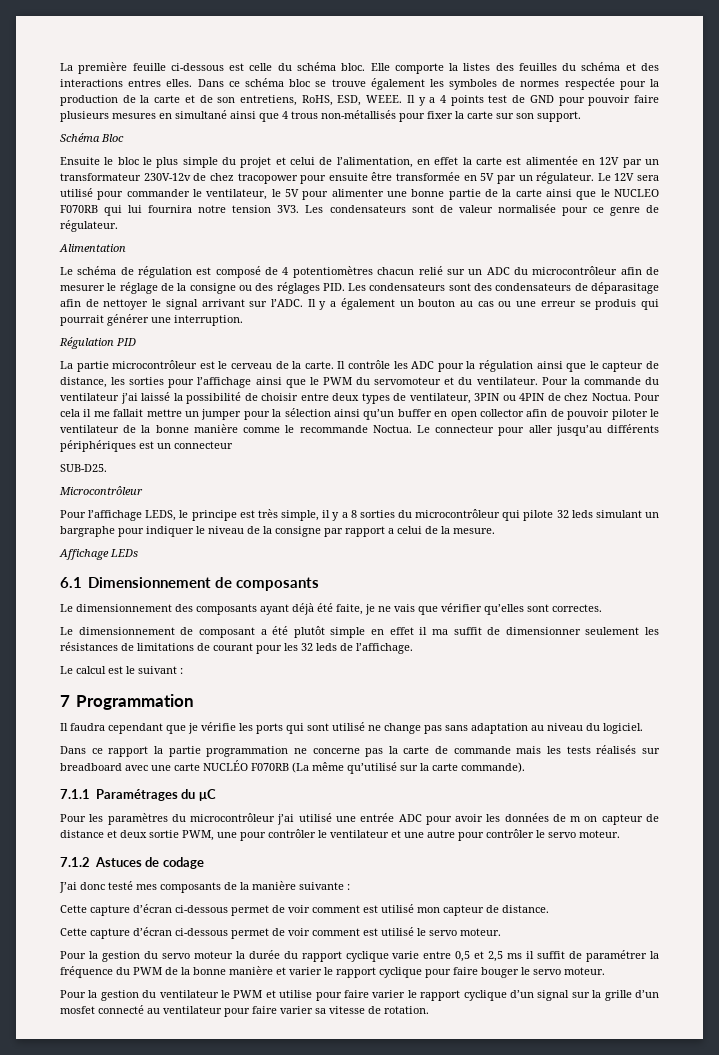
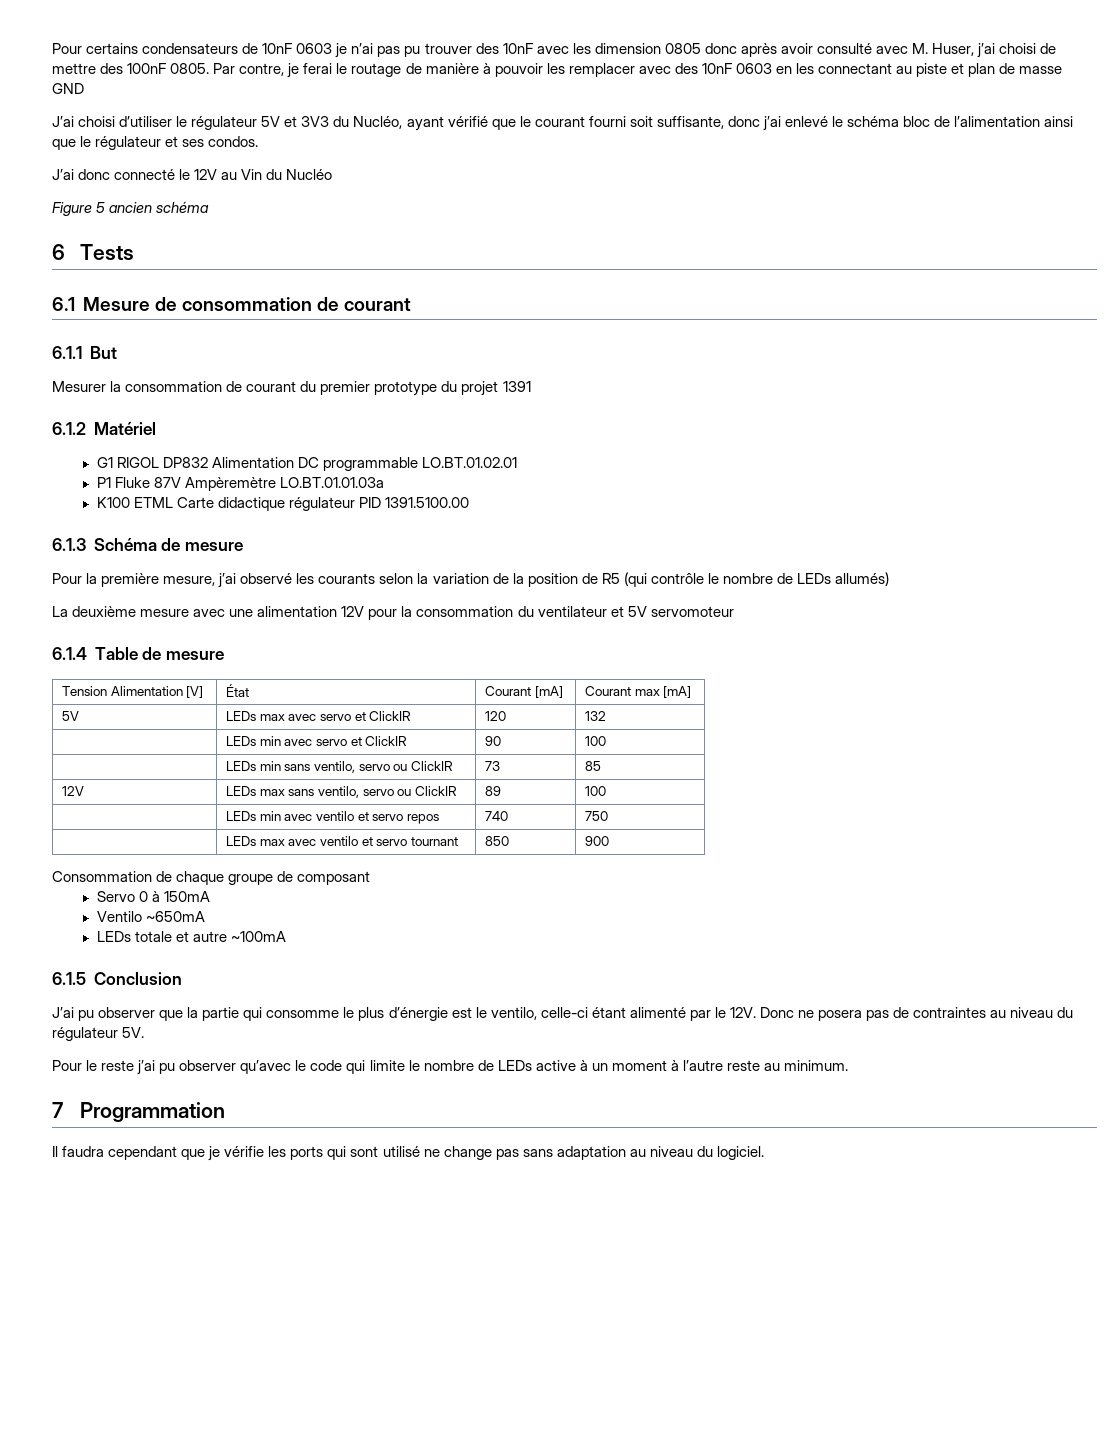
- La première feuille ci-dessous est celle du schéma bloc. Elle comporte la listes des feuilles du schéma et des interactions entres elles. Dans ce schéma bloc se trouve également les symboles de normes respectée pour la production de la carte et de son entretiens, RoHS, ESD, WEEE. Il y a 4 points test de GND pour pouvoir faire plusieurs mesures en simultané ainsi que 4 trous non-métallisés pour fixer la carte sur son support.
- Schéma Bloc
- Ensuite le bloc le plus simple du projet et celui de l’alimentation, en effet la carte est alimentée en 12V par un transformateur 230V-12v de chez tracopower pour ensuite être transformée en 5V par un régulateur. Le 12V sera utilisé pour commander le ventilateur, le 5V pour alimenter une bonne partie de la carte ainsi que le NUCLEO F070RB qui lui fournira notre tension 3V3. Les condensateurs sont de valeur normalisée pour ce genre de régulateur.
- Alimentation
- Le schéma de régulation est composé de 4 potentiomètres chacun relié sur un ADC du microcontrôleur afin de mesurer le réglage de la consigne ou des réglages PID. Les condensateurs sont des condensateurs de déparasitage afin de nettoyer le signal arrivant sur l’ADC. Il y a également un bouton au cas ou une erreur se produis qui pourrait générer une interruption.
- Régulation PID
- La partie microcontrôleur est le cerveau de la carte. Il contrôle les ADC pour la régulation ainsi que le capteur de distance, les sorties pour l’affichage ainsi que le PWM du servomoteur et du ventilateur. Pour la commande du ventilateur j’ai laissé la possibilité de choisir entre deux types de ventilateur, 3PIN ou 4PIN de chez Noctua. Pour cela il me fallait mettre un jumper pour la sélection ainsi qu’un buffer en open collector afin de pouvoir piloter le ventilateur de la bonne manière comme le recommande Noctua. Le connecteur pour aller jusqu’au différents périphériques est un connecteur
- SUB-D25.
- Microcontrôleur
- Pour l’affichage LEDS, le principe est très simple, il y a 8 sorties du microcontrôleur qui pilote 32 leds simulant un bargraphe pour indiquer le niveau de la consigne par rapport a celui de la mesure.
- Affichage LEDs
- 6.1 Dimensionnement de composants
- Le dimensionnement des composants ayant déjà été faite, je ne vais que vérifier qu’elles sont correctes.
- Le dimensionnement de composant a été plutôt simple en effet il ma suffit de dimensionner seulement les résistances de limitations de courant pour les 32 leds de l’affichage.
- Le calcul est le suivant :
+ Pour certains condensateurs de 10nF 0603 je n’ai pas pu trouver des 10nF avec les dimension 0805 donc après avoir consulté avec M. Huser, j’ai choisi de mettre des 100nF 0805. Par contre, je ferai le routage de manière à pouvoir les remplacer avec des 10nF 0603 en les connectant au piste et plan de masse GND
+ J’ai choisi d’utiliser le régulateur 5V et 3V3 du Nucléo, ayant vérifié que le courant fourni soit suffisante, donc j’ai enlevé le schéma bloc de l’alimentation ainsi que le régulateur et ses condos.
+ J’ai donc connecté le 12V au Vin du Nucléo
+ Figure 5 ancien schéma
+ 6 Tests
+ 6.1 Mesure de consommation de courant
+ 6.1.1 But
+ Mesurer la consommation de courant du premier prototype du projet 1391
+ 6.1.2 Matériel
+ G1 RIGOL DP832 Alimentation DC programmable LO.BT.01.02.01
+ P1 Fluke 87V Ampèremètre LO.BT.01.01.03a
+ K100 ETML Carte didactique régulateur PID 1391.5100.00
+ 6.1.3 Schéma de mesure
+ Pour la première mesure, j’ai observé les courants selon la variation de la position de R5 (qui contrôle le nombre de LEDs allumés)
+ La deuxième mesure avec une alimentation 12V pour la consommation du ventilateur et 5V servomoteur
+ 6.1.4 Table de mesure
+ Tension Alimentation [V] | État | Courant [mA] | Courant max [mA]
+ 5V | LEDs max avec servo et ClickIR | 120 | 132
+ | LEDs min avec servo et ClickIR | 90 | 100
+ | LEDs min sans ventilo, servo ou ClickIR | 73 | 85
+ 12V | LEDs max sans ventilo, servo ou ClickIR | 89 | 100
+ | LEDs min avec ventilo et servo repos | 740 | 750
+ | LEDs max avec ventilo et servo tournant | 850 | 900
+ Consommation de chaque groupe de composant
+ Servo 0 à 150mA
+ Ventilo ~650mA
+ LEDs totale et autre ~100mA
+ 6.1.5 Conclusion
+ J’ai pu observer que la partie qui consomme le plus d’énergie est le ventilo, celle-ci étant alimenté par le 12V. Donc ne posera pas de contraintes au niveau du régulateur 5V.
+ Pour le reste j’ai pu observer qu’avec le code qui limite le nombre de LEDs active à un moment à l’autre reste au minimum.
- Dans ce rapport la partie programmation ne concerne pas la carte de commande mais les tests réalisés sur breadboard avec une carte NUCLÉO F070RB (La même qu’utilisé sur la carte commande).
- 7.1.1 Paramétrages du μC
- Pour les paramètres du microcontrôleur j’ai utilisé une entrée ADC pour avoir les données de m on capteur de distance et deux sortie PWM, une pour contrôler le ventilateur et une autre pour contrôler le servo moteur.
- 7.1.2 Astuces de codage
- J’ai donc testé mes composants de la manière suivante :
- Cette capture d’écran ci-dessous permet de voir comment est utilisé mon capteur de distance.
- Cette capture d’écran ci-dessous permet de voir comment est utilisé le servo moteur.
- Pour la gestion du servo moteur la durée du rapport cyclique varie entre 0,5 et 2,5 ms il suffit de paramétrer la fréquence du PWM de la bonne manière et varier le rapport cyclique pour faire bouger le servo moteur.
- Pour la gestion du ventilateur le PWM et utilise pour faire varier le rapport cyclique d’un signal sur la grille d’un mosfet connecté au ventilateur pour faire varier sa vitesse de rotation.

